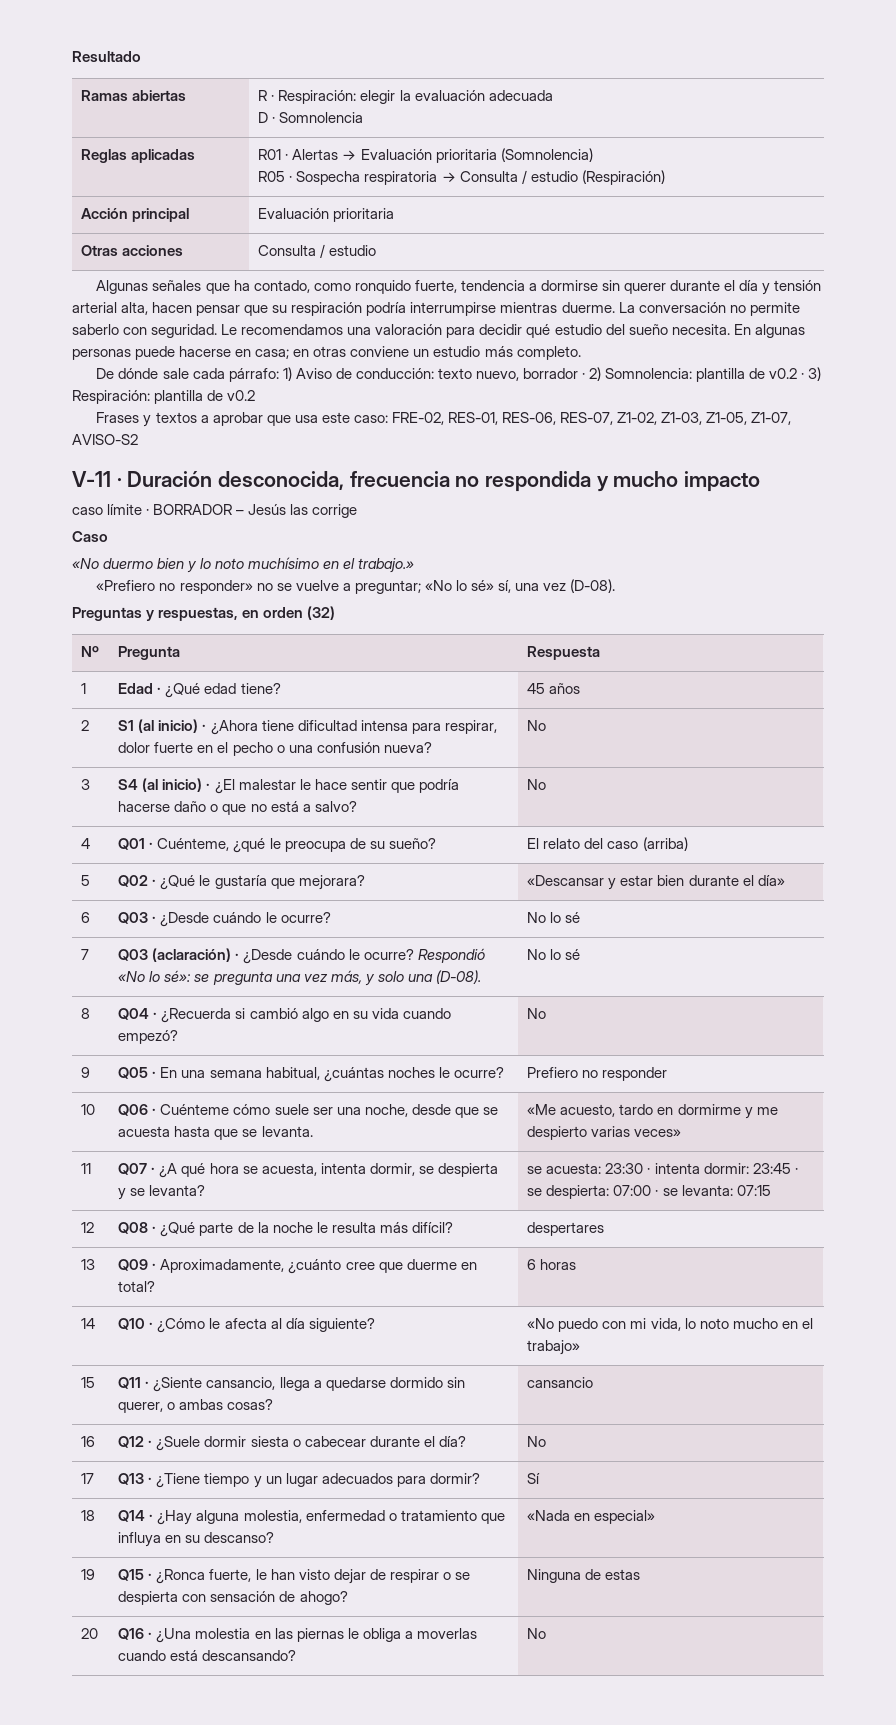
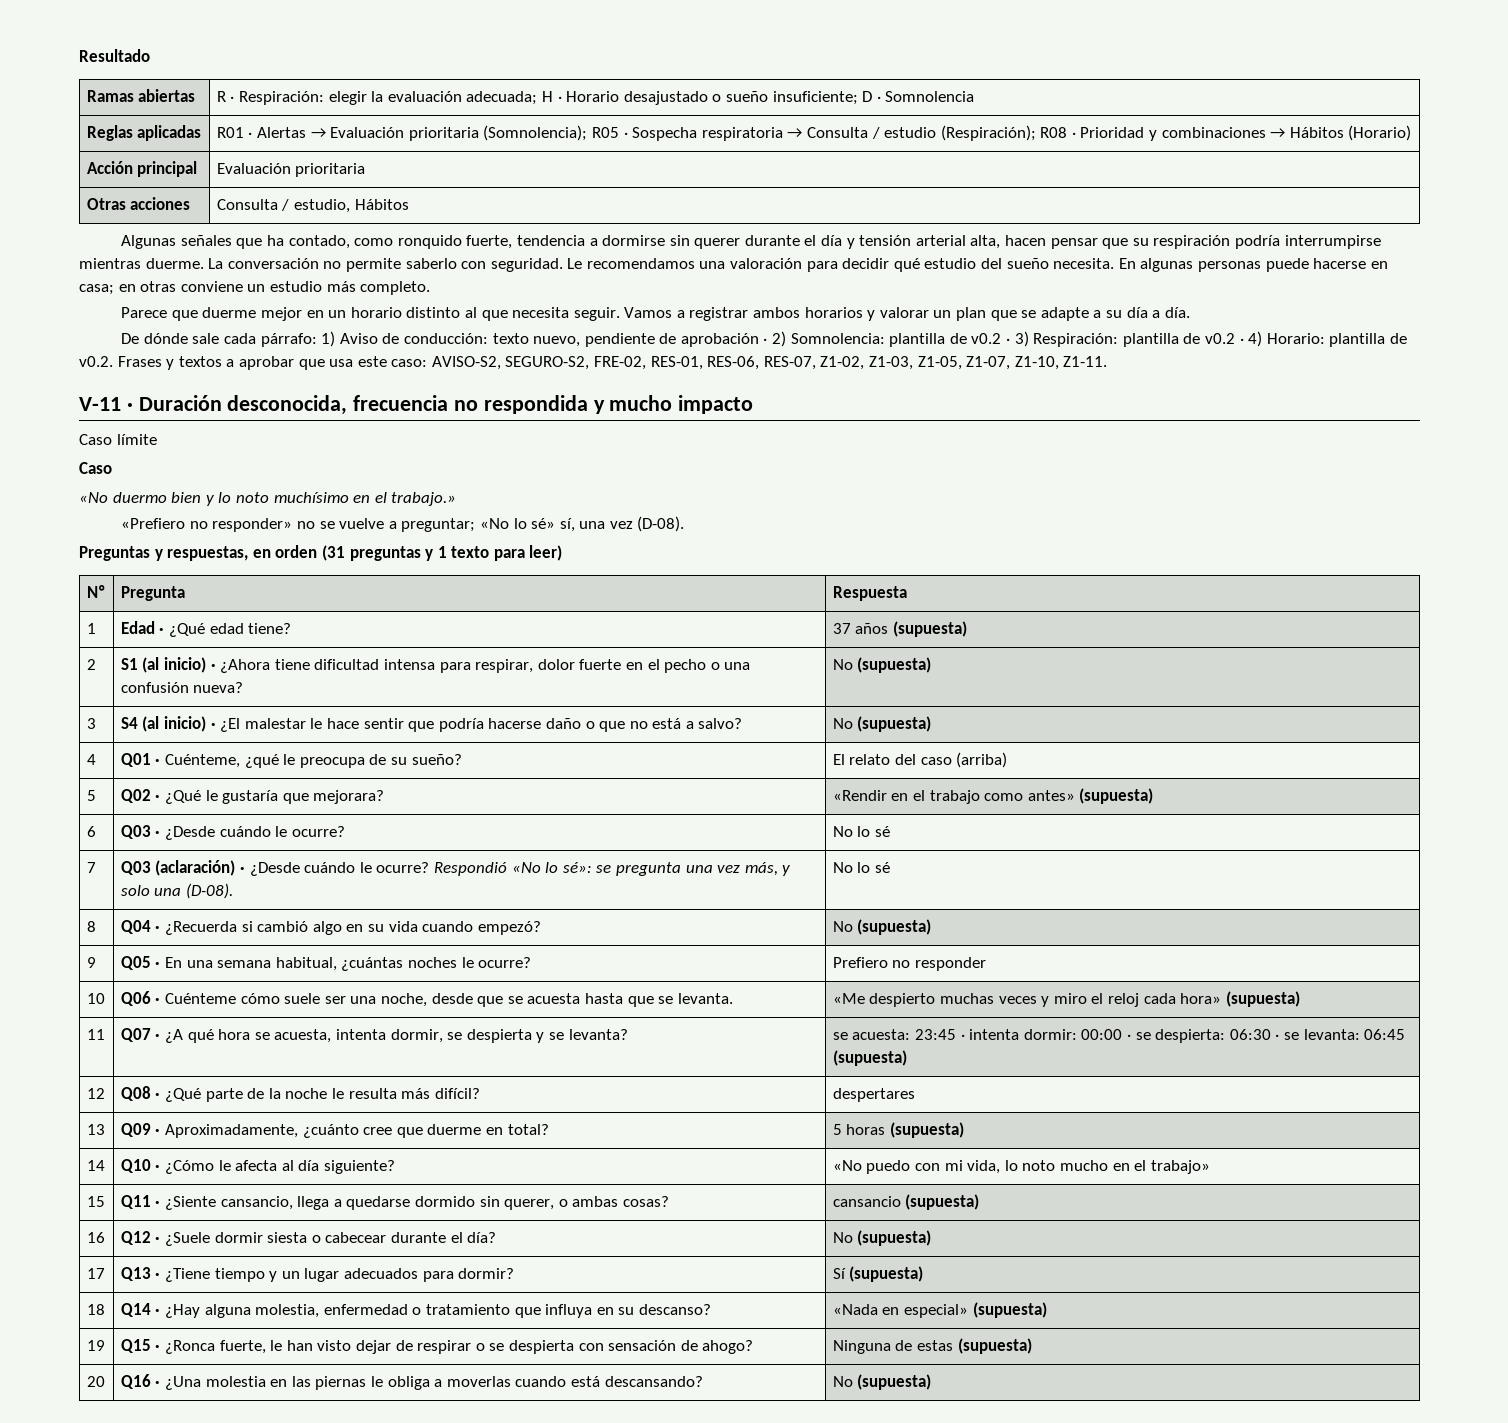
- Ramas abiertas | R · Respiración: elegir la evaluación adecuada
- D · Somnolencia
+ Ramas abiertas | R · Respiración: elegir la evaluación adecuada; H · Horario desajustado o sueño insuficiente; D · Somnolencia
- Reglas aplicadas | R01 · Alertas → Evaluación prioritaria (Somnolencia)
- R05 · Sospecha respiratoria → Consulta / estudio (Respiración)
+ Reglas aplicadas | R01 · Alertas → Evaluación prioritaria (Somnolencia); R05 · Sospecha respiratoria → Consulta / estudio (Respiración); R08 · Prioridad y combinaciones → Hábitos (Horario)
- Otras acciones | Consulta / estudio
+ Otras acciones | Consulta / estudio, Hábitos
+ Parece que duerme mejor en un horario distinto al que necesita seguir. Vamos a registrar ambos horarios y valorar un plan que se adapte a su día a día.
- De dónde sale cada párrafo: 1) Aviso de conducción: texto nuevo, borrador · 2) Somnolencia: plantilla de v0.2 · 3) Respiración: plantilla de v0.2
- Frases y textos a aprobar que usa este caso: FRE-02, RES-01, RES-06, RES-07, Z1-02, Z1-03, Z1-05, Z1-07, AVISO-S2
+ De dónde sale cada párrafo: 1) Aviso de conducción: texto nuevo, pendiente de aprobación · 2) Somnolencia: plantilla de v0.2 · 3) Respiración: plantilla de v0.2 · 4) Horario: plantilla de v0.2. Frases y textos a aprobar que usa este caso: AVISO-S2, SEGURO-S2, FRE-02, RES-01, RES-06, RES-07, Z1-02, Z1-03, Z1-05, Z1-07, Z1-10, Z1-11.
- caso límite · BORRADOR – Jesús las corrige
+ Caso límite
- Preguntas y respuestas, en orden (32)
+ Preguntas y respuestas, en orden (31 preguntas y 1 texto para leer)
- 1 | Edad · ¿Qué edad tiene? | 45 años
+ 1 | Edad · ¿Qué edad tiene? | 37 años (supuesta)
- 2 | S1 (al inicio) · ¿Ahora tiene dificultad intensa para respirar, dolor fuerte en el pecho o una confusión nueva? | No
+ 2 | S1 (al inicio) · ¿Ahora tiene dificultad intensa para respirar, dolor fuerte en el pecho o una confusión nueva? | No (supuesta)
- 3 | S4 (al inicio) · ¿El malestar le hace sentir que podría hacerse daño o que no está a salvo? | No
+ 3 | S4 (al inicio) · ¿El malestar le hace sentir que podría hacerse daño o que no está a salvo? | No (supuesta)
- 5 | Q02 · ¿Qué le gustaría que mejorara? | «Descansar y estar bien durante el día»
+ 5 | Q02 · ¿Qué le gustaría que mejorara? | «Rendir en el trabajo como antes» (supuesta)
- 8 | Q04 · ¿Recuerda si cambió algo en su vida cuando empezó? | No
+ 8 | Q04 · ¿Recuerda si cambió algo en su vida cuando empezó? | No (supuesta)
- 10 | Q06 · Cuénteme cómo suele ser una noche, desde que se acuesta hasta que se levanta. | «Me acuesto, tardo en dormirme y me despierto varias veces»
+ 10 | Q06 · Cuénteme cómo suele ser una noche, desde que se acuesta hasta que se levanta. | «Me despierto muchas veces y miro el reloj cada hora» (supuesta)
- 11 | Q07 · ¿A qué hora se acuesta, intenta dormir, se despierta y se levanta? | se acuesta: 23:30 · intenta dormir: 23:45 · se despierta: 07:00 · se levanta: 07:15
+ 11 | Q07 · ¿A qué hora se acuesta, intenta dormir, se despierta y se levanta? | se acuesta: 23:45 · intenta dormir: 00:00 · se despierta: 06:30 · se levanta: 06:45 (supuesta)
- 13 | Q09 · Aproximadamente, ¿cuánto cree que duerme en total? | 6 horas
+ 13 | Q09 · Aproximadamente, ¿cuánto cree que duerme en total? | 5 horas (supuesta)
- 15 | Q11 · ¿Siente cansancio, llega a quedarse dormido sin querer, o ambas cosas? | cansancio
+ 15 | Q11 · ¿Siente cansancio, llega a quedarse dormido sin querer, o ambas cosas? | cansancio (supuesta)
- 16 | Q12 · ¿Suele dormir siesta o cabecear durante el día? | No
+ 16 | Q12 · ¿Suele dormir siesta o cabecear durante el día? | No (supuesta)
- 17 | Q13 · ¿Tiene tiempo y un lugar adecuados para dormir? | Sí
+ 17 | Q13 · ¿Tiene tiempo y un lugar adecuados para dormir? | Sí (supuesta)
- 18 | Q14 · ¿Hay alguna molestia, enfermedad o tratamiento que influya en su descanso? | «Nada en especial»
+ 18 | Q14 · ¿Hay alguna molestia, enfermedad o tratamiento que influya en su descanso? | «Nada en especial» (supuesta)
- 19 | Q15 · ¿Ronca fuerte, le han visto dejar de respirar o se despierta con sensación de ahogo? | Ninguna de estas
+ 19 | Q15 · ¿Ronca fuerte, le han visto dejar de respirar o se despierta con sensación de ahogo? | Ninguna de estas (supuesta)
- 20 | Q16 · ¿Una molestia en las piernas le obliga a moverlas cuando está descansando? | No
+ 20 | Q16 · ¿Una molestia en las piernas le obliga a moverlas cuando está descansando? | No (supuesta)

